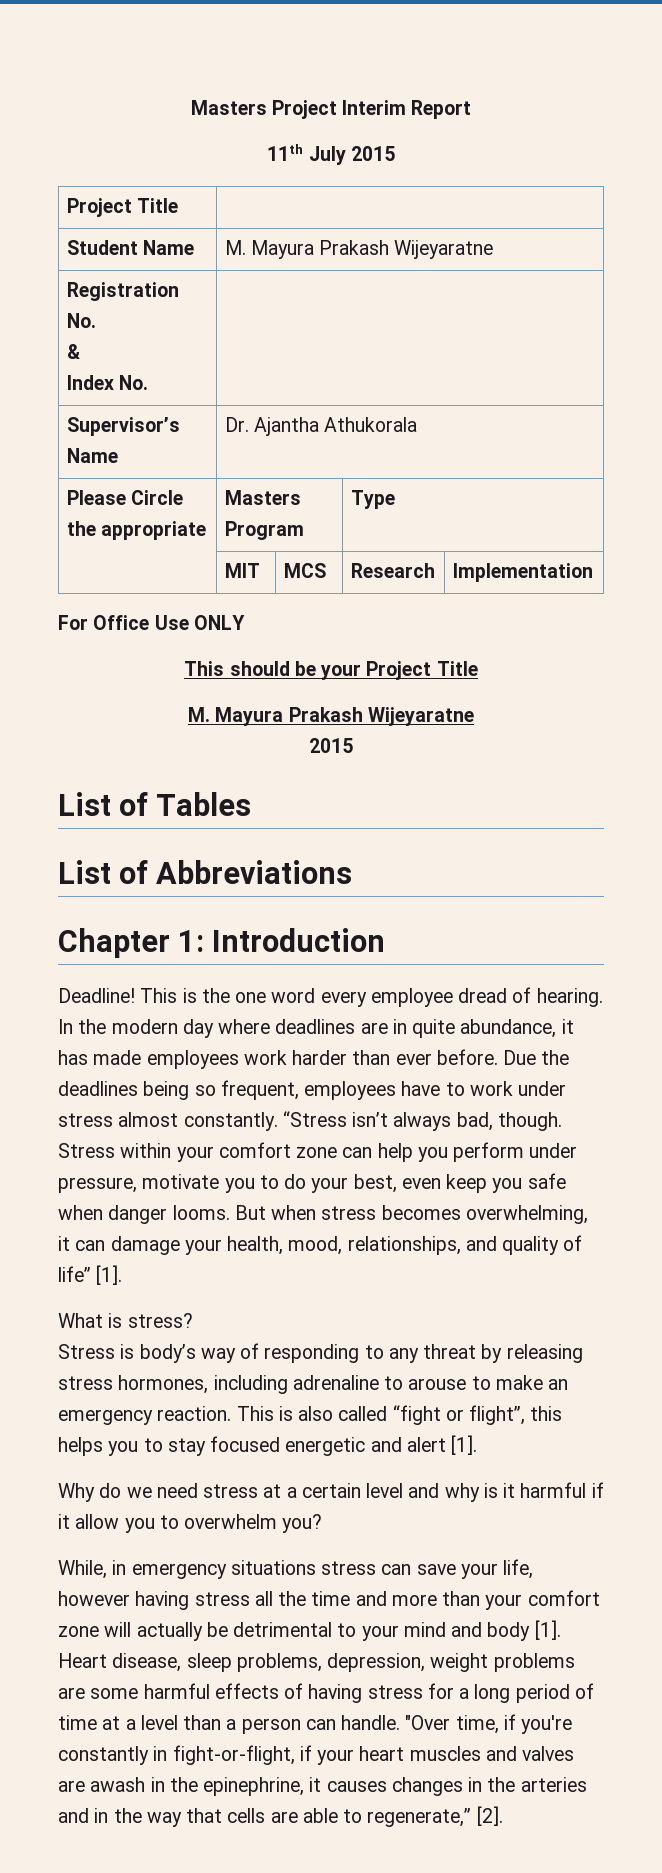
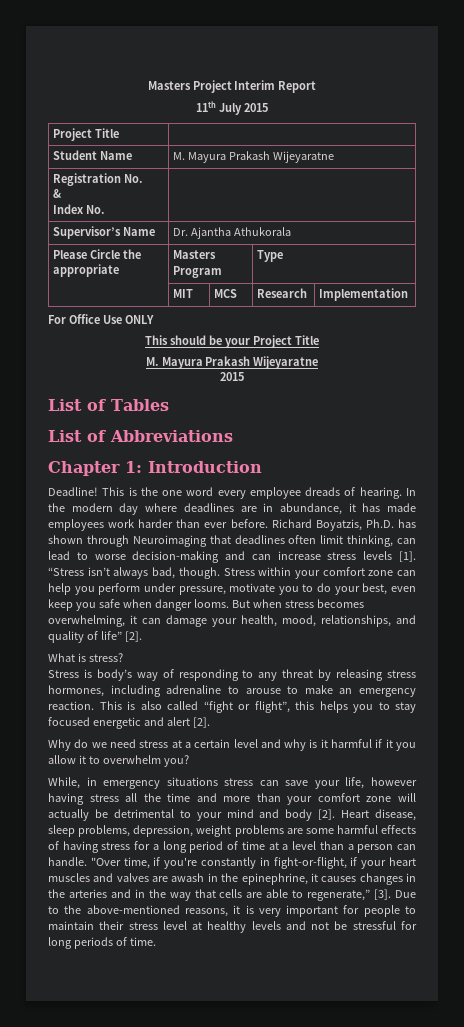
- This is the one word every employee dread of hearing.
+ This is the one word every employee dreads of hearing.
- In the modern day where deadlines are in quite abundance, it has made employees work harder than ever before.
+ In the modern day where deadlines are in abundance, it has made employees work harder than ever before.
- Due the deadlines being so frequent, employees have to work under stress almost constantly.
+ Richard Boyatzis, Ph.D. has shown through Neuroimaging that deadlines often limit thinking, can lead to worse decision-making and can increase stress levels [1].
- But when stress becomes overwhelming, it can damage your health, mood, relationships, and quality of life” [1].
+ But when stress becomes overwhelming, it can damage your health, mood, relationships, and quality of life” [2].
- This is also called “fight or flight”, this helps you to stay focused energetic and alert [1].
+ This is also called “fight or flight”, this helps you to stay focused energetic and alert [2].
- Why do we need stress at a certain level and why is it harmful if it allow you to overwhelm you?
+ Why do we need stress at a certain level and why is it harmful if it you allow it to overwhelm you?
- While, in emergency situations stress can save your life, however having stress all the time and more than your comfort zone will actually be detrimental to your mind and body [1].
+ While, in emergency situations stress can save your life, however having stress all the time and more than your comfort zone will actually be detrimental to your mind and body [2].
- "Over time, if you're constantly in fight-or-flight, if your heart muscles and valves are awash in the epinephrine, it causes changes in the arteries and in the way that cells are able to regenerate,” [2].
+ "Over time, if you're constantly in fight-or-flight, if your heart muscles and valves are awash in the epinephrine, it causes changes in the arteries and in the way that cells are able to regenerate,” [3]. Due to the above-mentioned reasons, it is very important for people to maintain their stress level at healthy levels and not be stressful for long periods of time.

